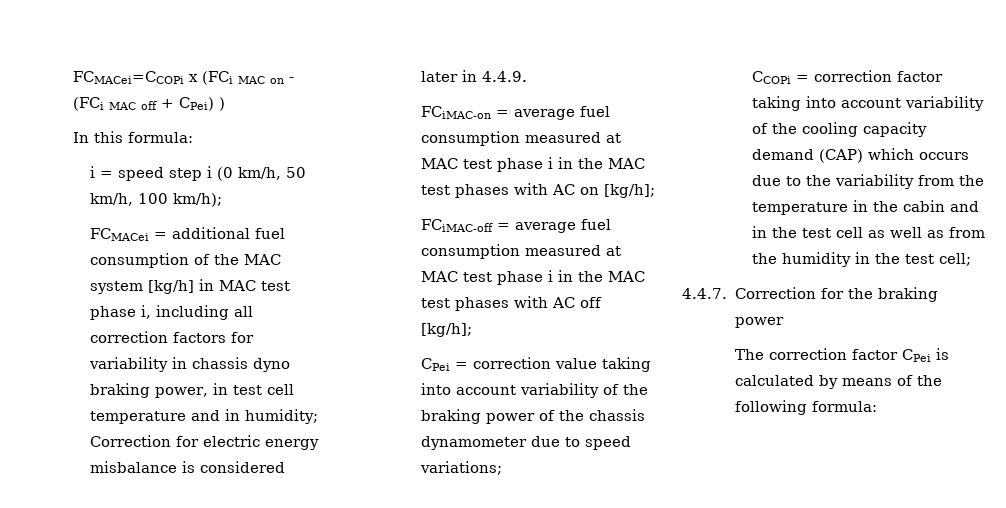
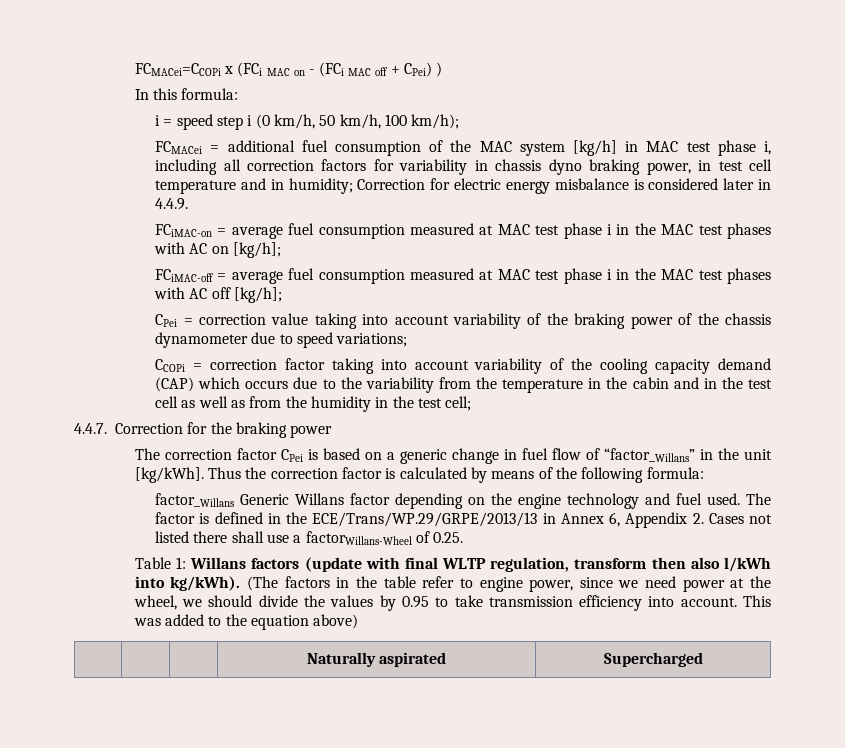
- The correction factor CPei is calculated by means of the following formula:
+ The correction factor CPei is based on a generic change in fuel flow of “factor_Willans” in the unit [kg/kWh]. Thus the correction factor is calculated by means of the following formula:
+ factor_Willans Generic Willans factor depending on the engine technology and fuel used. The factor is defined in the ECE/Trans/WP.29/GRPE/2013/13 in Annex 6, Appendix 2. Cases not listed there shall use a factorWillans-Wheel of 0.25.
+ Table 1: Willans factors (update with final WLTP regulation, transform then also l/kWh into kg/kWh). (The factors in the table refer to engine power, since we need power at the wheel, we should divide the values by 0.95 to take transmission efficiency into account. This was added to the equation above)
+ | | | Naturally aspirated | Supercharged

